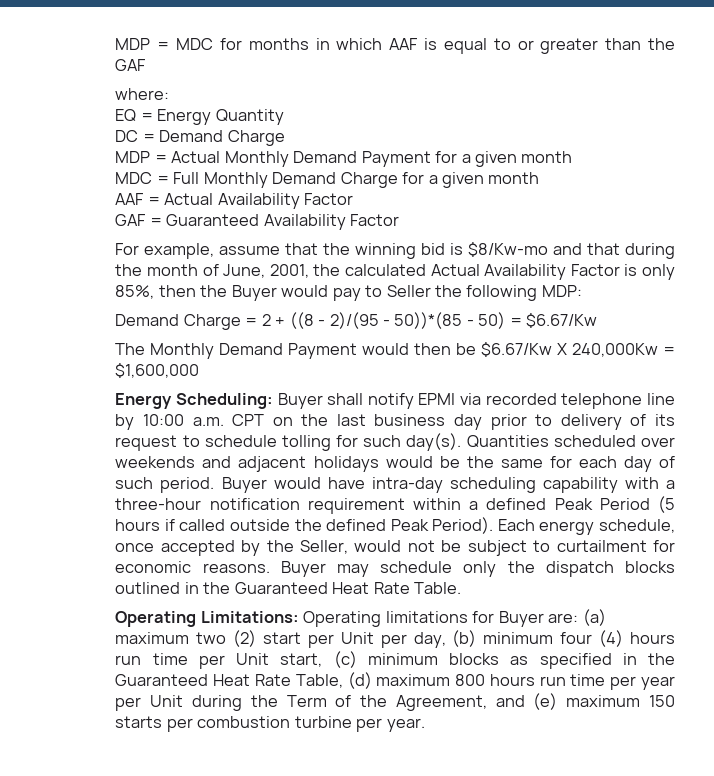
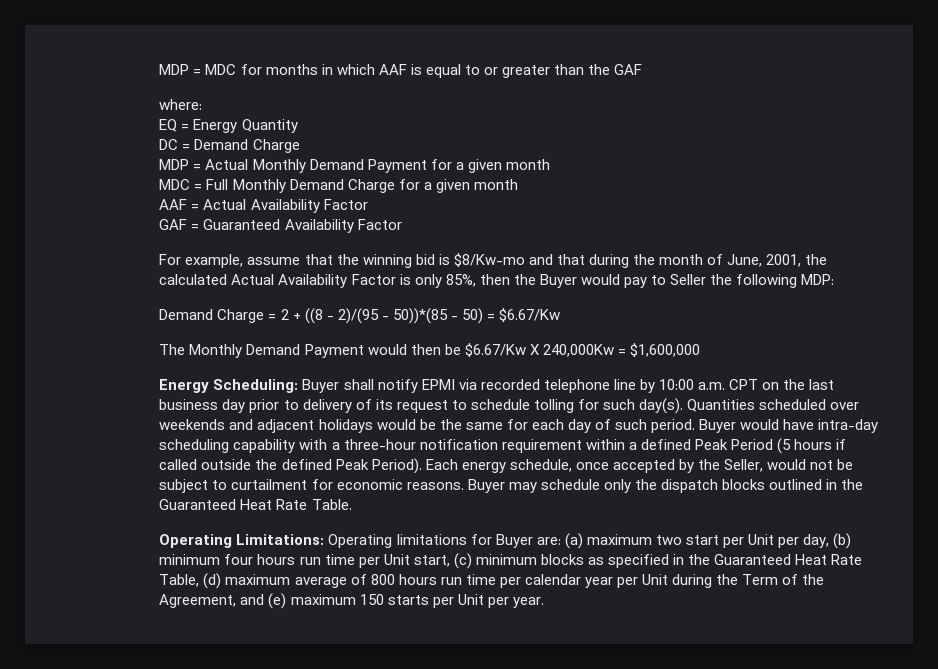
- Operating Limitations: Operating limitations for Buyer are: (a) maximum two (2) start per Unit per day, (b) minimum four (4) hours run time per Unit start, (c) minimum blocks as specified in the Guaranteed Heat Rate Table, (d) maximum 800 hours run time per year per Unit during the Term of the Agreement, and (e) maximum 150 starts per combustion turbine per year.
+ Operating Limitations: Operating limitations for Buyer are: (a) maximum two start per Unit per day, (b) minimum four hours run time per Unit start, (c) minimum blocks as specified in the Guaranteed Heat Rate Table, (d) maximum average of 800 hours run time per calendar year per Unit during the Term of the Agreement, and (e) maximum 150 starts per Unit per year.

